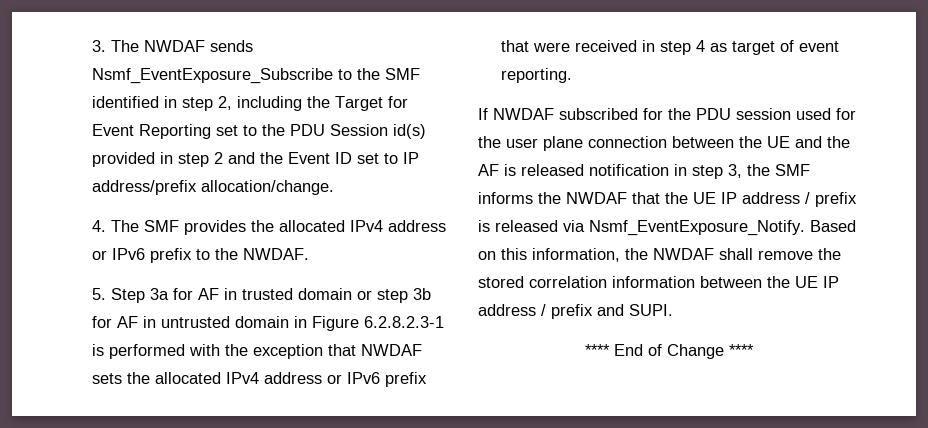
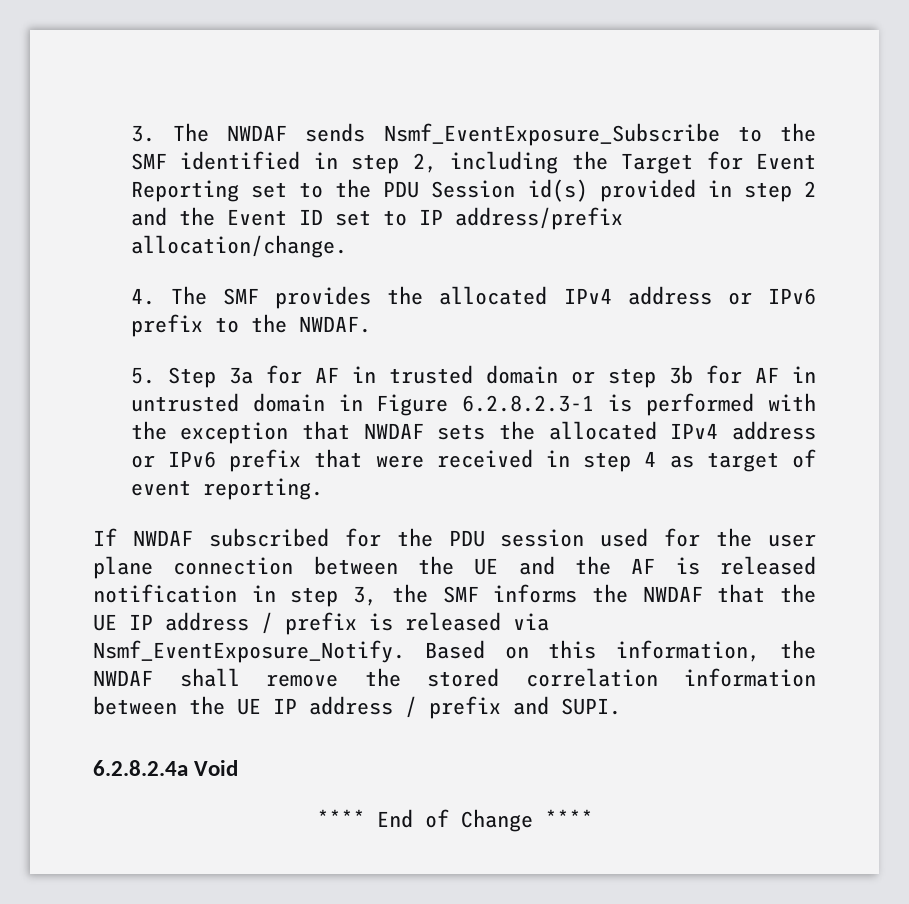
+ 6.2.8.2.4a Void

